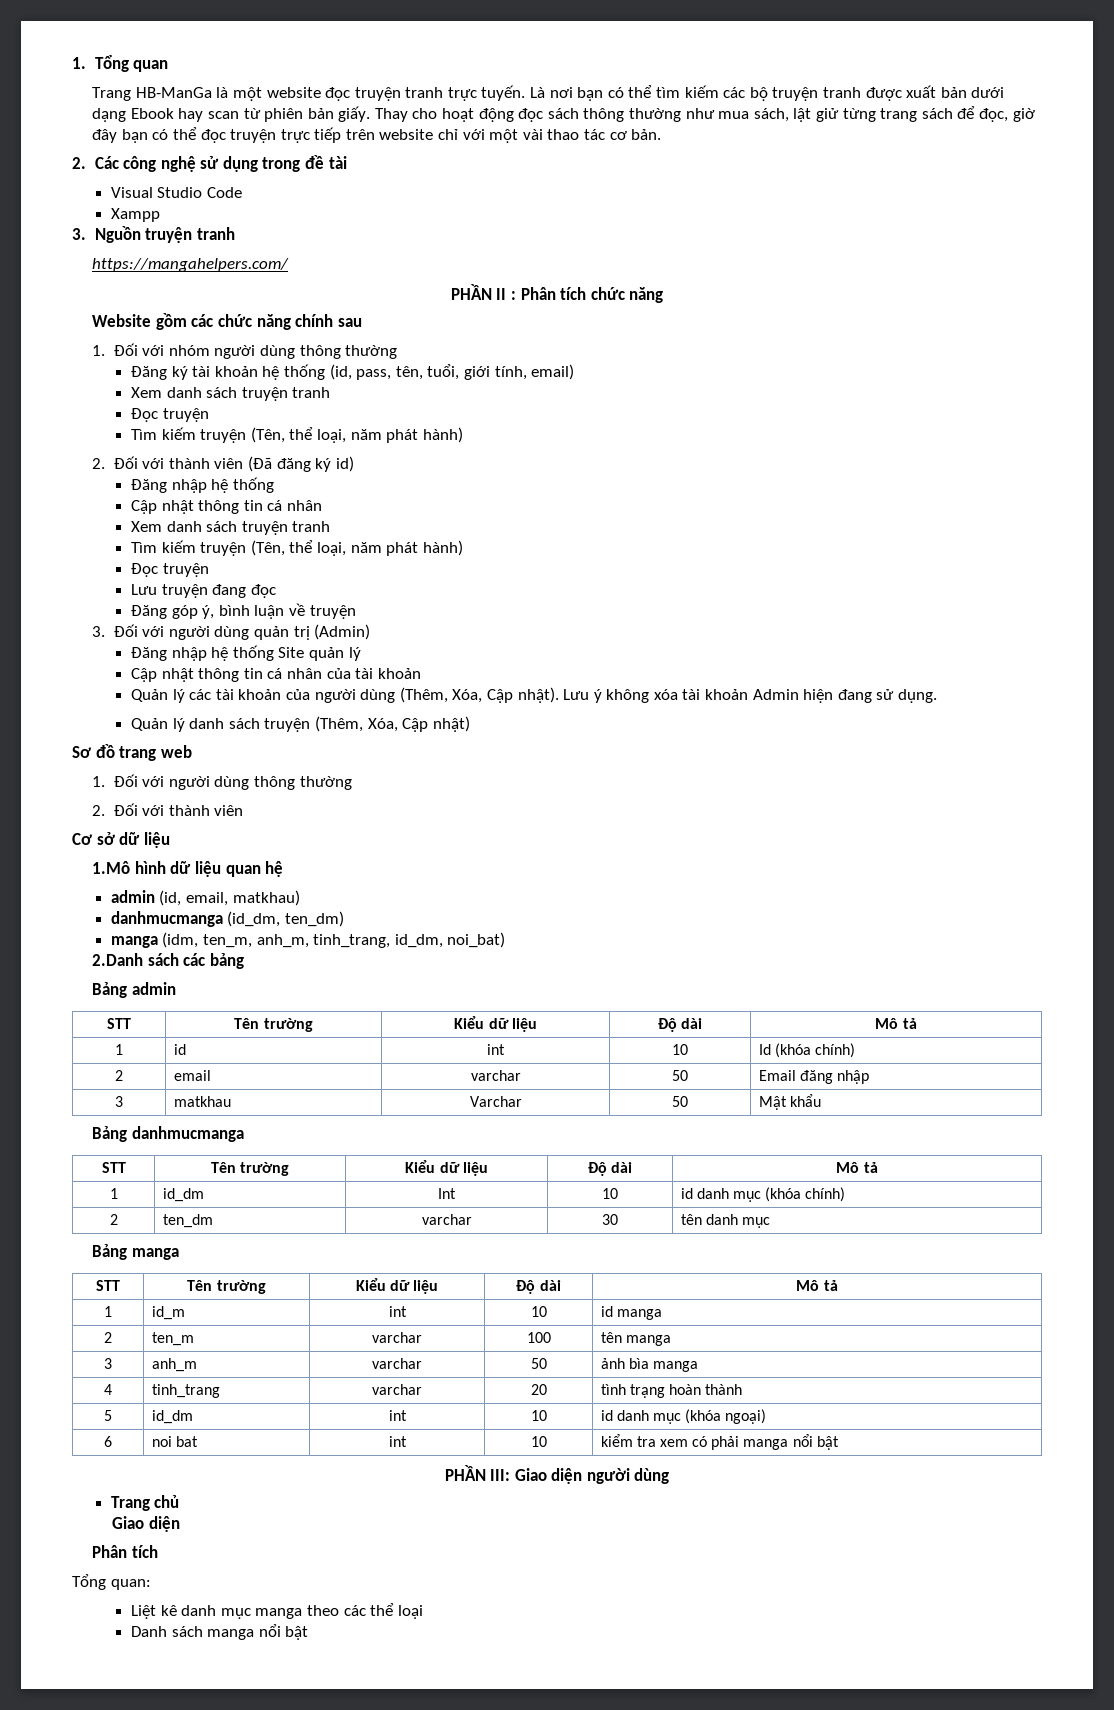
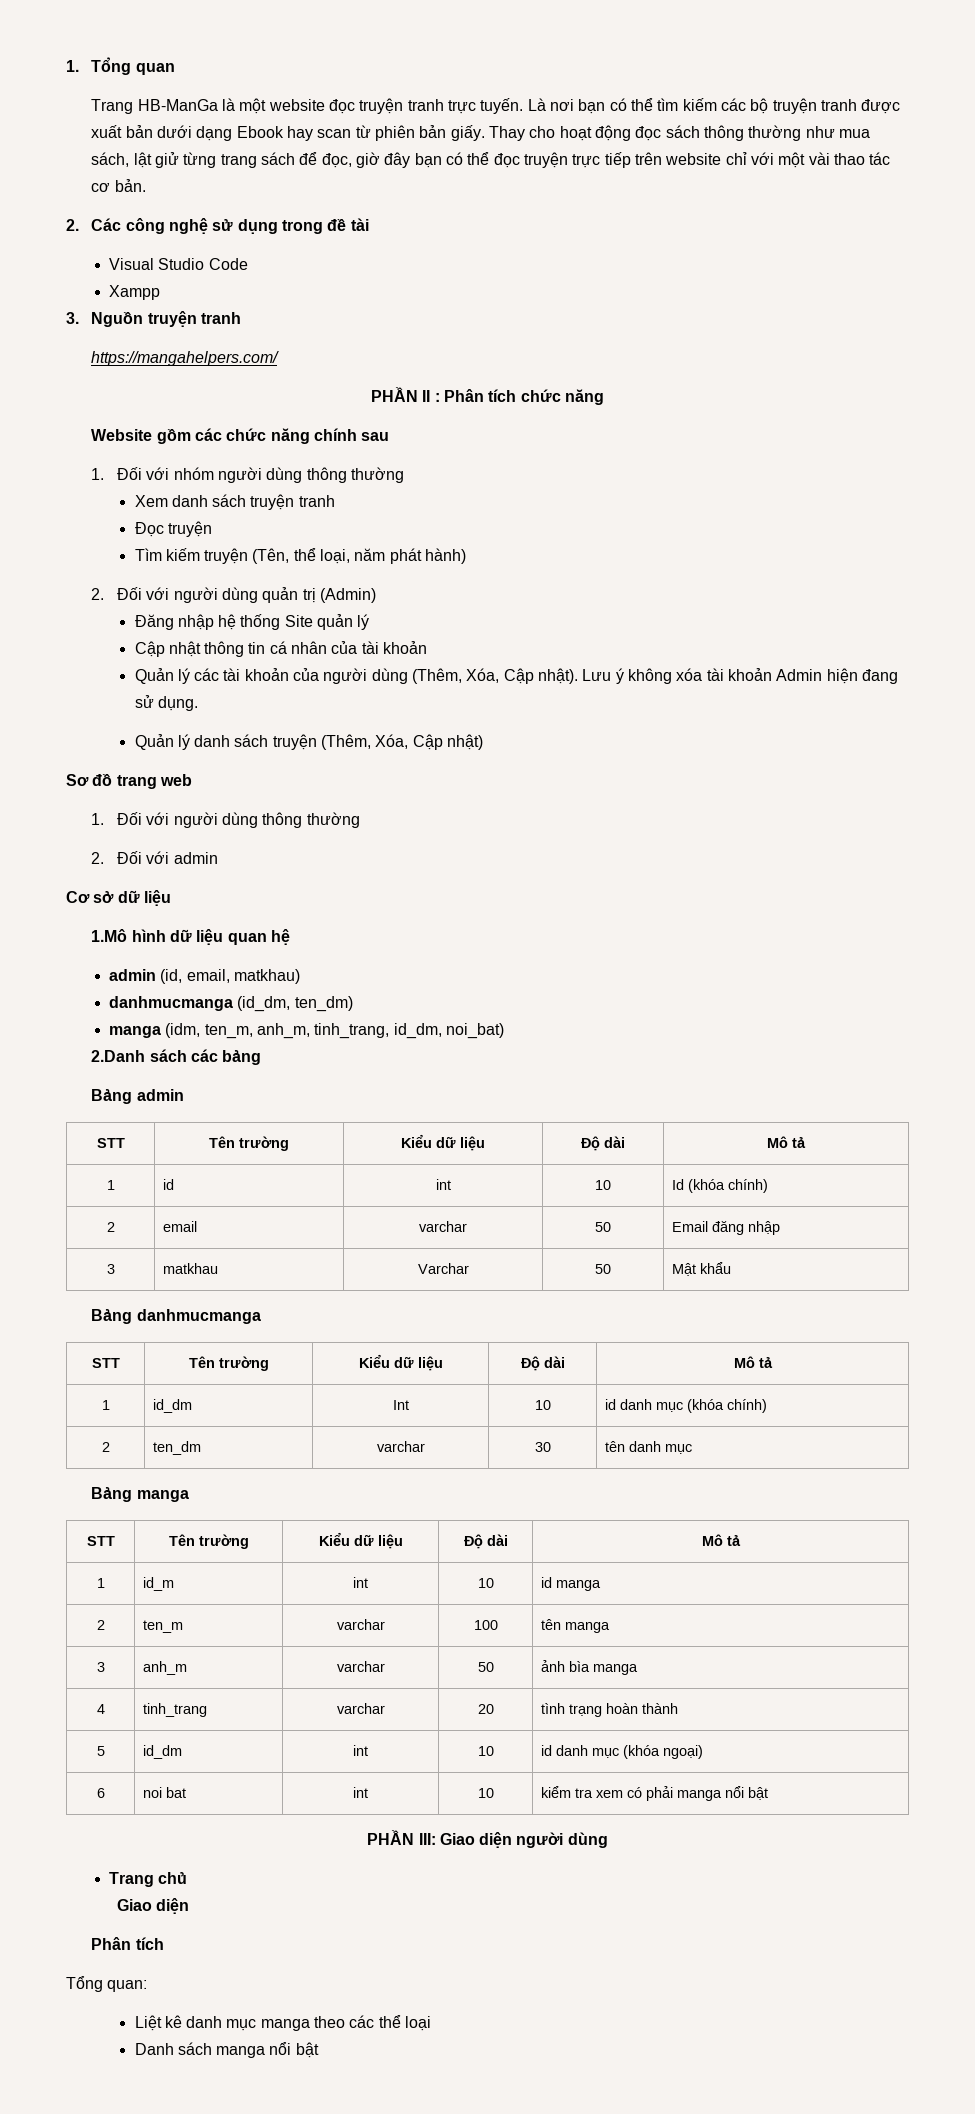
- Đăng ký tài khoản hệ thống (id, pass, tên, tuổi, giới tính, email)
- 2. Đối với thành viên (Đã đăng ký id)
- Đăng nhập hệ thống
- Cập nhật thông tin cá nhân
- Xem danh sách truyện tranh
- Tìm kiếm truyện (Tên, thể loại, năm phát hành)
- Đọc truyện
- Lưu truyện đang đọc
- Đăng góp ý, bình luận về truyện
- 3. Đối với người dùng quản trị (Admin)
+ 2. Đối với người dùng quản trị (Admin)
  1. Đối với người dùng thông thường
- 2. Đối với thành viên
+ 2. Đối với admin

